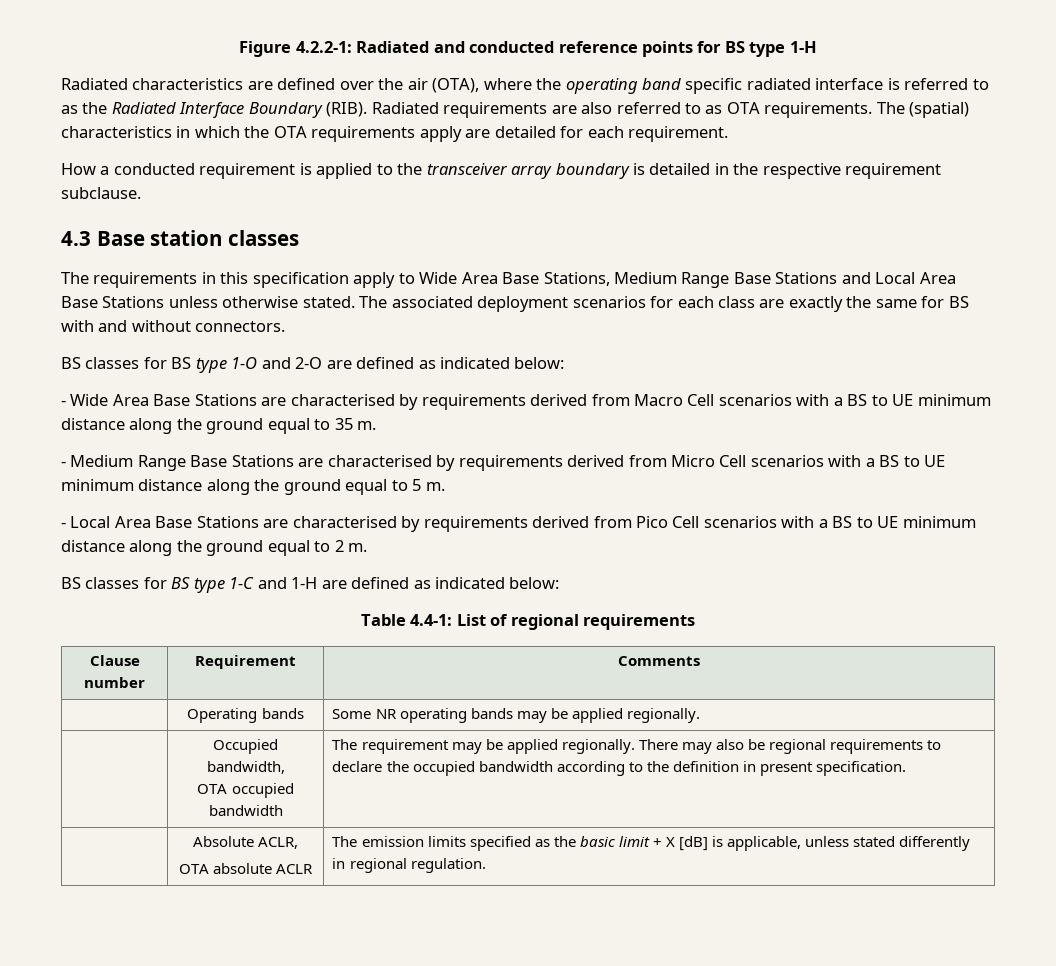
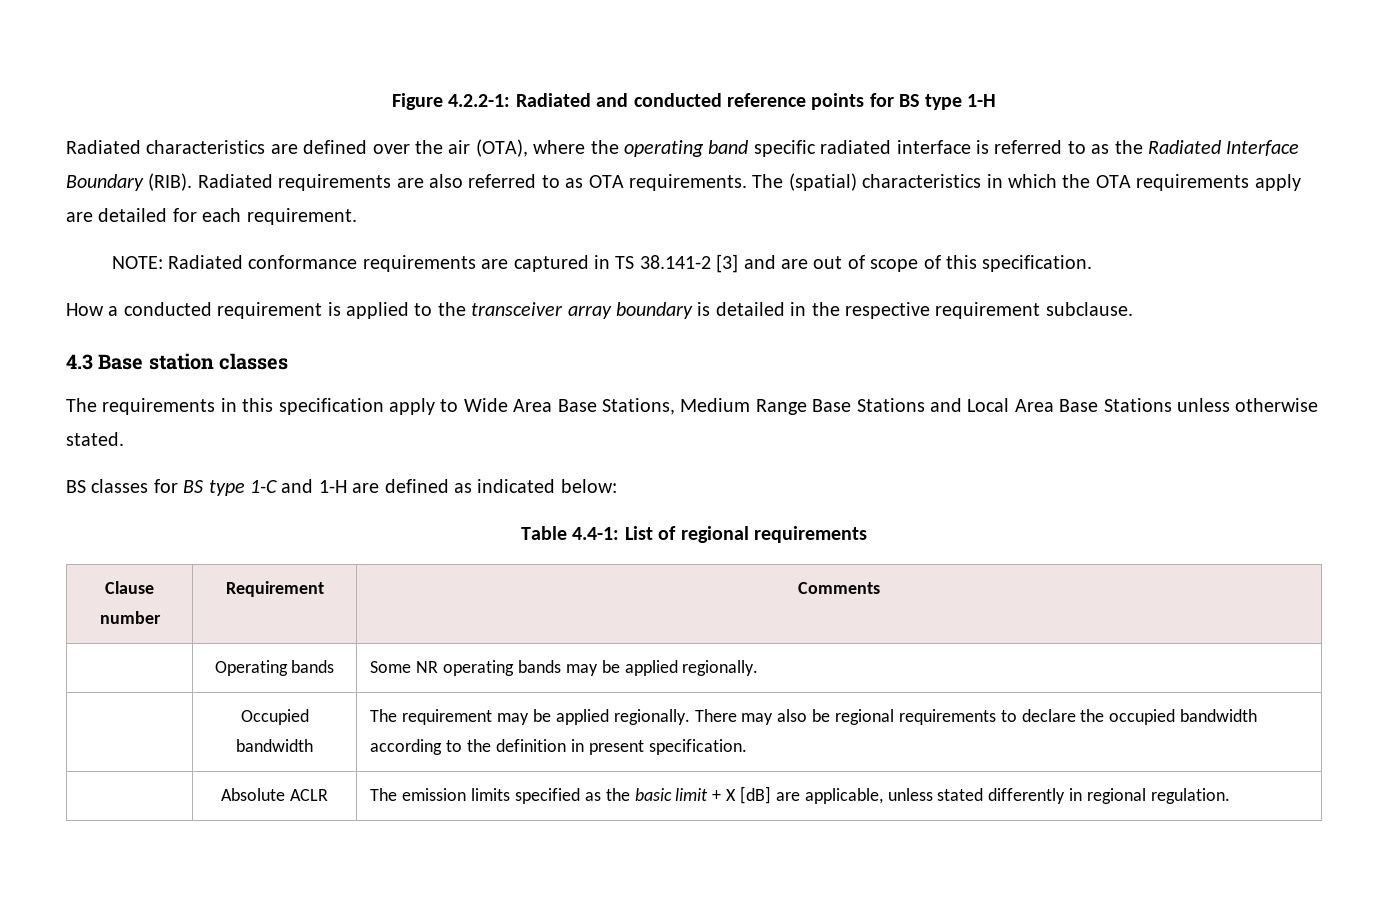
+ NOTE: Radiated conformance requirements are captured in TS 38.141-2 [3] and are out of scope of this specification.
- The associated deployment scenarios for each class are exactly the same for BS with and without connectors.
- BS classes for BS type 1-O and 2-O are defined as indicated below:
- - Wide Area Base Stations are characterised by requirements derived from Macro Cell scenarios with a BS to UE minimum distance along the ground equal to 35 m.
- - Medium Range Base Stations are characterised by requirements derived from Micro Cell scenarios with a BS to UE minimum distance along the ground equal to 5 m.
- - Local Area Base Stations are characterised by requirements derived from Pico Cell scenarios with a BS to UE minimum distance along the ground equal to 2 m.
- | Occupied bandwidth,
- OTA occupied bandwidth | The requirement may be applied regionally. There may also be regional requirements to declare the occupied bandwidth according to the definition in present specification.
+ | Occupied bandwidth | The requirement may be applied regionally. There may also be regional requirements to declare the occupied bandwidth according to the definition in present specification.
- | Absolute ACLR,
- OTA absolute ACLR | The emission limits specified as the basic limit + X [dB] is applicable, unless stated differently in regional regulation.
+ | Absolute ACLR | The emission limits specified as the basic limit + X [dB] are applicable, unless stated differently in regional regulation.

